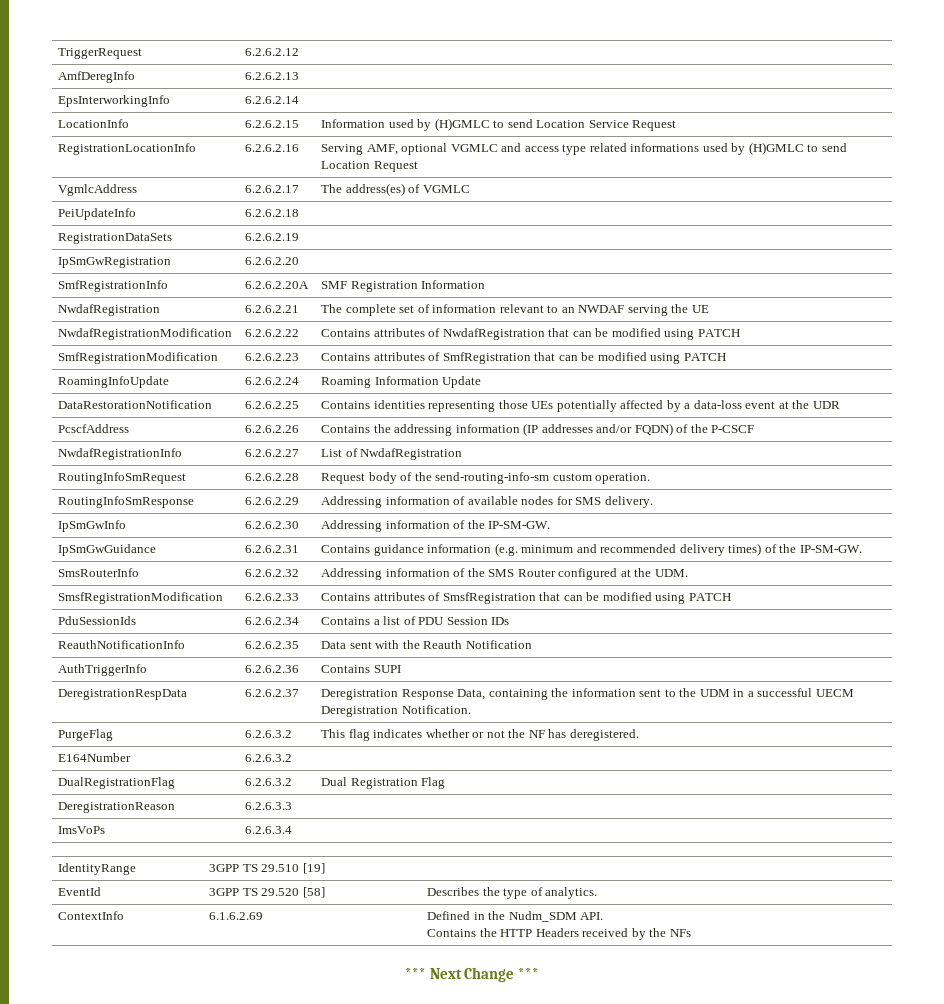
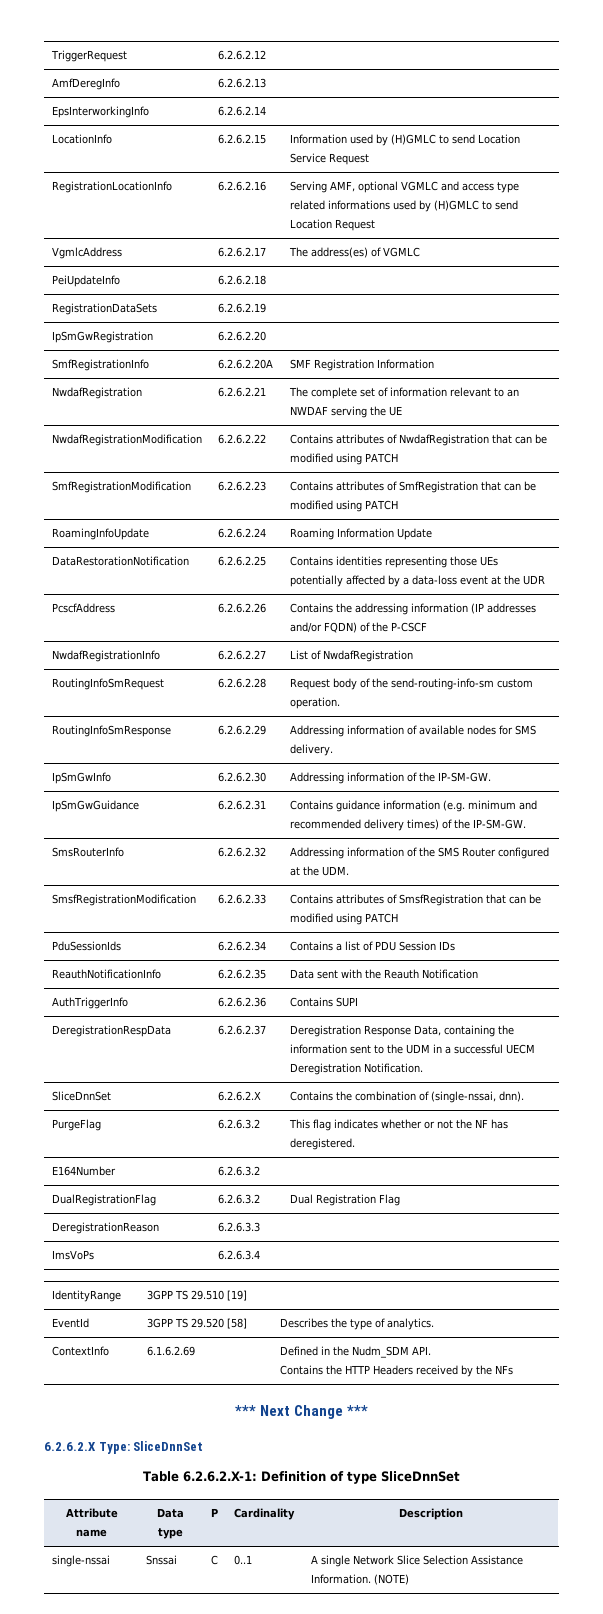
+ SliceDnnSet | 6.2.6.2.X | Contains the combination of (single-nssai, dnn).
+ 6.2.6.2.X Type: SliceDnnSet
+ Table 6.2.6.2.X-1: Definition of type SliceDnnSet
+ Attribute name | Data type | P | Cardinality | Description
+ single-nssai | Snssai | C | 0..1 | A single Network Slice Selection Assistance Information. (NOTE)

